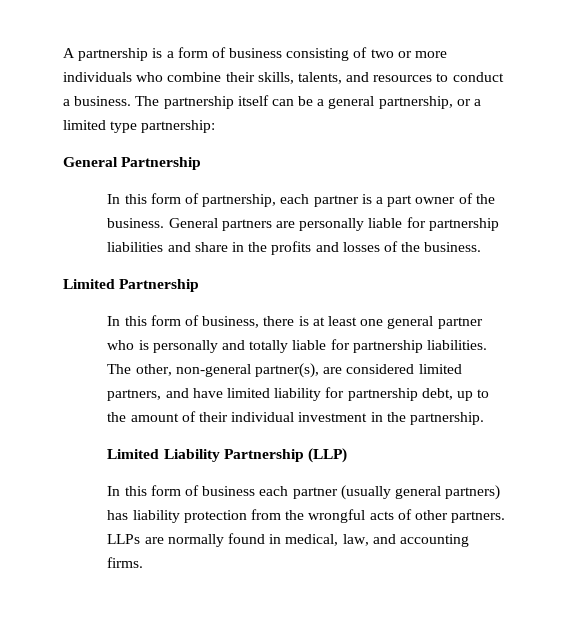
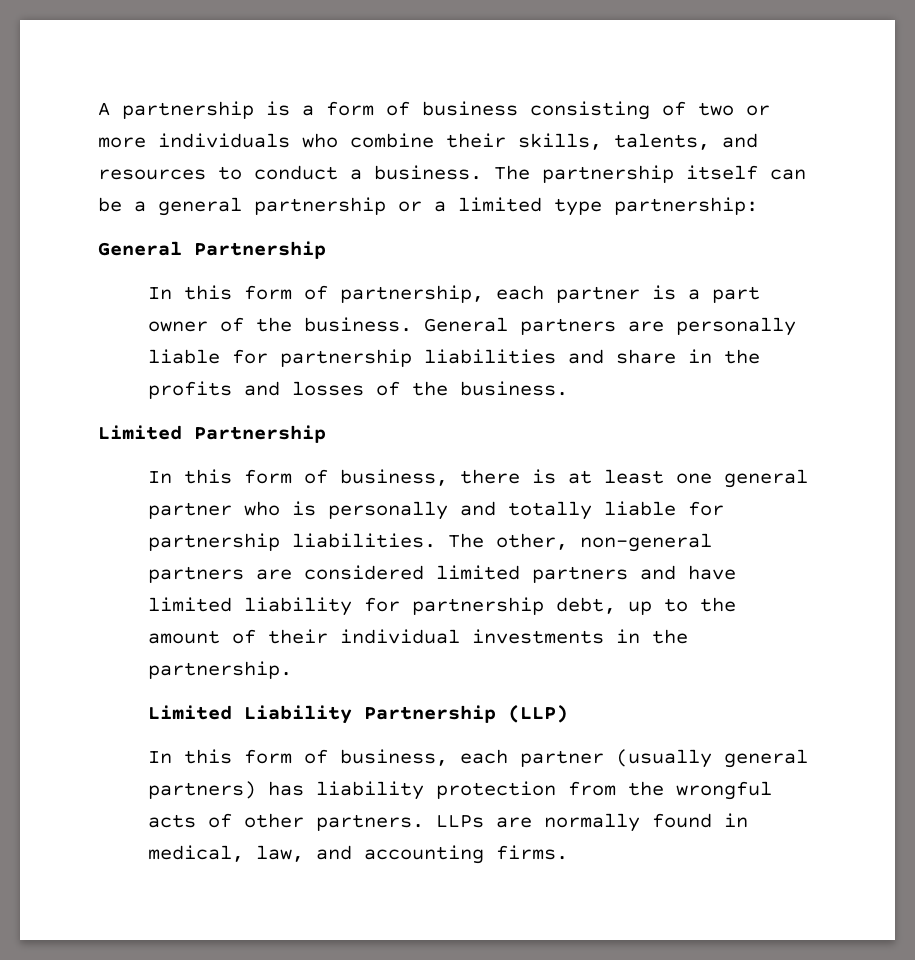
- The partnership itself can be a general partnership, or a limited type partnership:
+ The partnership itself can be a general partnership or a limited type partnership:
- The other, non-general partner(s), are considered limited partners, and have limited liability for partnership debt, up to the amount of their individual investment in the partnership.
+ The other, non-general partners are considered limited partners and have limited liability for partnership debt, up to the amount of their individual investments in the partnership.
- In this form of business each partner (usually general partners) has liability protection from the wrongful acts of other partners.
+ In this form of business, each partner (usually general partners) has liability protection from the wrongful acts of other partners.

